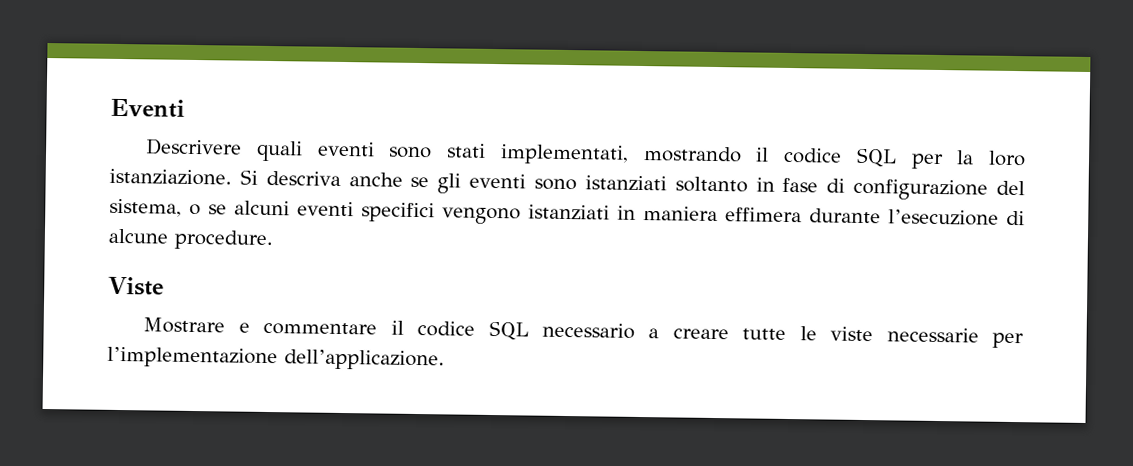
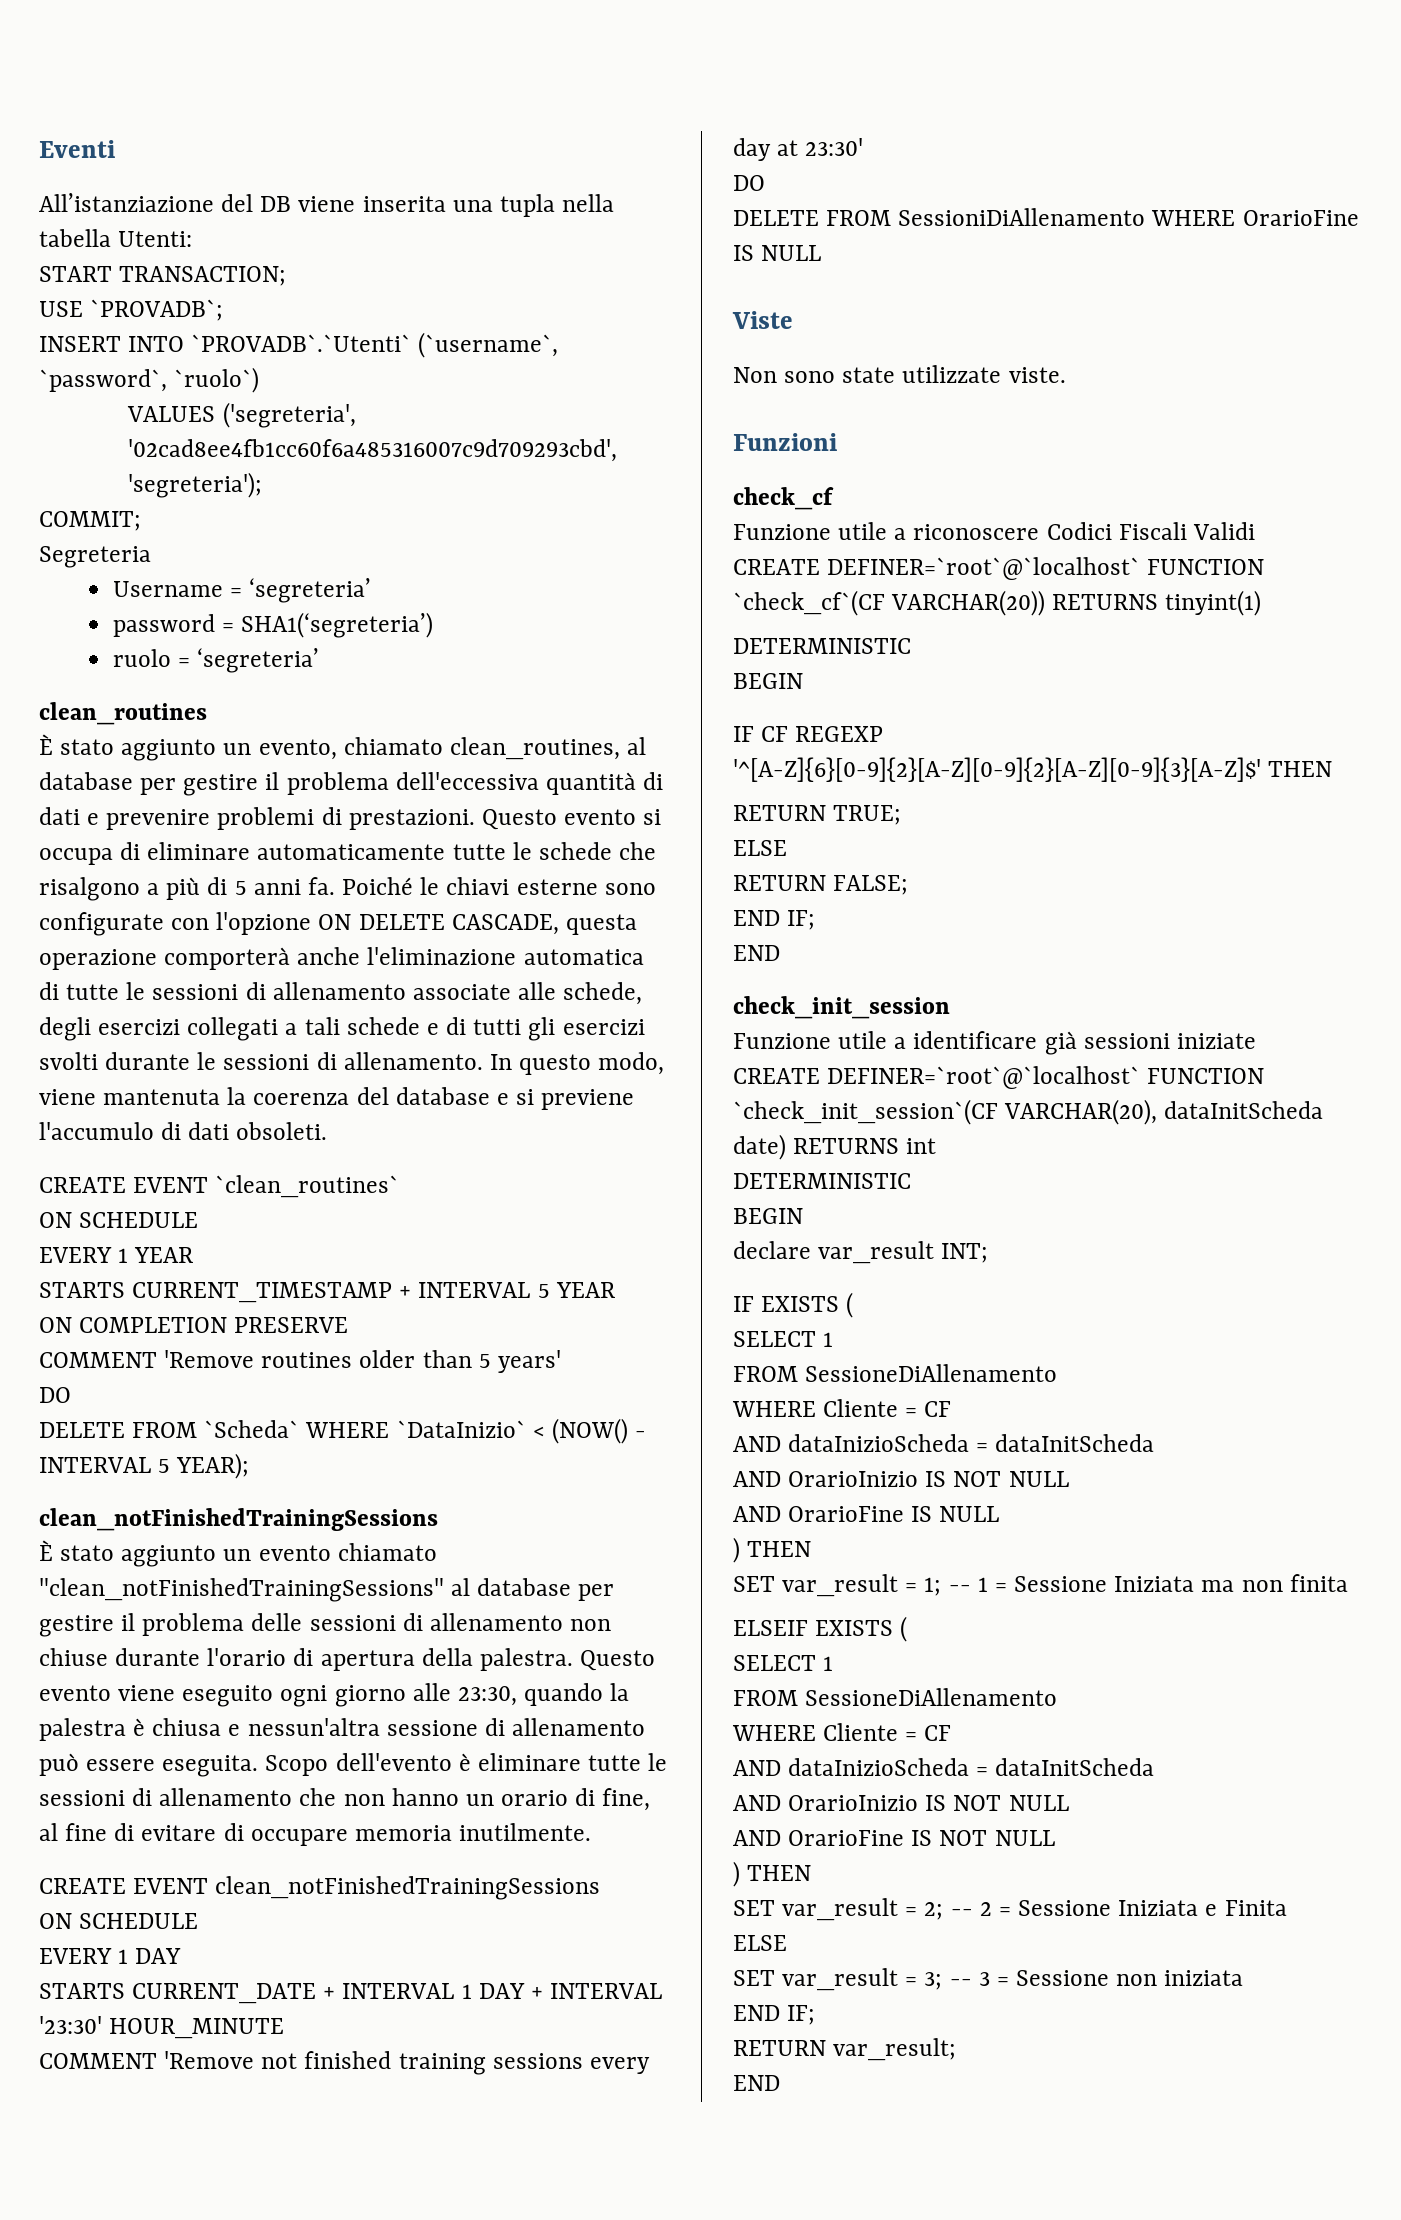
- Descrivere quali eventi sono stati implementati, mostrando il codice SQL per la loro istanziazione. Si descriva anche se gli eventi sono istanziati soltanto in fase di configurazione del sistema, o se alcuni eventi specifici vengono istanziati in maniera effimera durante l’esecuzione di alcune procedure.
+ All’istanziazione del DB viene inserita una tupla nella tabella Utenti:
+ START TRANSACTION;
+ USE `PROVADB`;
+ INSERT INTO `PROVADB`.`Utenti` (`username`, `password`, `ruolo`)
+ VALUES ('segreteria', '02cad8ee4fb1cc60f6a485316007c9d709293cbd', 'segreteria');
+ COMMIT;
+ Segreteria
+ Username = ‘segreteria’
+ password = SHA1(‘segreteria’)
+ ruolo = ‘segreteria’
+ clean_routines
+ È stato aggiunto un evento, chiamato clean_routines, al database per gestire il problema dell'eccessiva quantità di dati e prevenire problemi di prestazioni. Questo evento si occupa di eliminare automaticamente tutte le schede che risalgono a più di 5 anni fa. Poiché le chiavi esterne sono configurate con l'opzione ON DELETE CASCADE, questa operazione comporterà anche l'eliminazione automatica di tutte le sessioni di allenamento associate alle schede, degli esercizi collegati a tali schede e di tutti gli esercizi svolti durante le sessioni di allenamento. In questo modo, viene mantenuta la coerenza del database e si previene l'accumulo di dati obsoleti.
+ CREATE EVENT `clean_routines`
+ ON SCHEDULE
+ EVERY 1 YEAR
+ STARTS CURRENT_TIMESTAMP + INTERVAL 5 YEAR
+ ON COMPLETION PRESERVE
+ COMMENT 'Remove routines older than 5 years'
+ DO
+ DELETE FROM `Scheda` WHERE `DataInizio` < (NOW() - INTERVAL 5 YEAR);
+ clean_notFinishedTrainingSessions
+ È stato aggiunto un evento chiamato "clean_notFinishedTrainingSessions" al database per gestire il problema delle sessioni di allenamento non chiuse durante l'orario di apertura della palestra. Questo evento viene eseguito ogni giorno alle 23:30, quando la palestra è chiusa e nessun'altra sessione di allenamento può essere eseguita. Scopo dell'evento è eliminare tutte le sessioni di allenamento che non hanno un orario di fine, al fine di evitare di occupare memoria inutilmente.
+ CREATE EVENT clean_notFinishedTrainingSessions
+ ON SCHEDULE
+ EVERY 1 DAY
+ STARTS CURRENT_DATE + INTERVAL 1 DAY + INTERVAL '23:30' HOUR_MINUTE
+ COMMENT 'Remove not finished training sessions every day at 23:30'
+ DO
+ DELETE FROM SessioniDiAllenamento WHERE OrarioFine IS NULL
  Viste
- Mostrare e commentare il codice SQL necessario a creare tutte le viste necessarie per l’implementazione dell’applicazione.
+ Non sono state utilizzate viste.
+ Funzioni
+ check_cf
+ Funzione utile a riconoscere Codici Fiscali Validi
+ CREATE DEFINER=`root`@`localhost` FUNCTION `check_cf`(CF VARCHAR(20)) RETURNS tinyint(1)
+ DETERMINISTIC
+ BEGIN
+ IF CF REGEXP '^[A-Z]{6}[0-9]{2}[A-Z][0-9]{2}[A-Z][0-9]{3}[A-Z]$' THEN
+ RETURN TRUE;
+ ELSE
+ RETURN FALSE;
+ END IF;
+ END
+ check_init_session
+ Funzione utile a identificare già sessioni iniziate
+ CREATE DEFINER=`root`@`localhost` FUNCTION `check_init_session`(CF VARCHAR(20), dataInitScheda date) RETURNS int
+ DETERMINISTIC
+ BEGIN
+ declare var_result INT;
+ IF EXISTS (
+ SELECT 1
+ FROM SessioneDiAllenamento
+ WHERE Cliente = CF
+ AND dataInizioScheda = dataInitScheda
+ AND OrarioInizio IS NOT NULL
+ AND OrarioFine IS NULL
+ ) THEN
+ SET var_result = 1; -- 1 = Sessione Iniziata ma non finita
+ ELSEIF EXISTS (
+ SELECT 1
+ FROM SessioneDiAllenamento
+ WHERE Cliente = CF
+ AND dataInizioScheda = dataInitScheda
+ AND OrarioInizio IS NOT NULL
+ AND OrarioFine IS NOT NULL
+ ) THEN
+ SET var_result = 2; -- 2 = Sessione Iniziata e Finita
+ ELSE
+ SET var_result = 3; -- 3 = Sessione non iniziata
+ END IF;
+ RETURN var_result;
+ END

